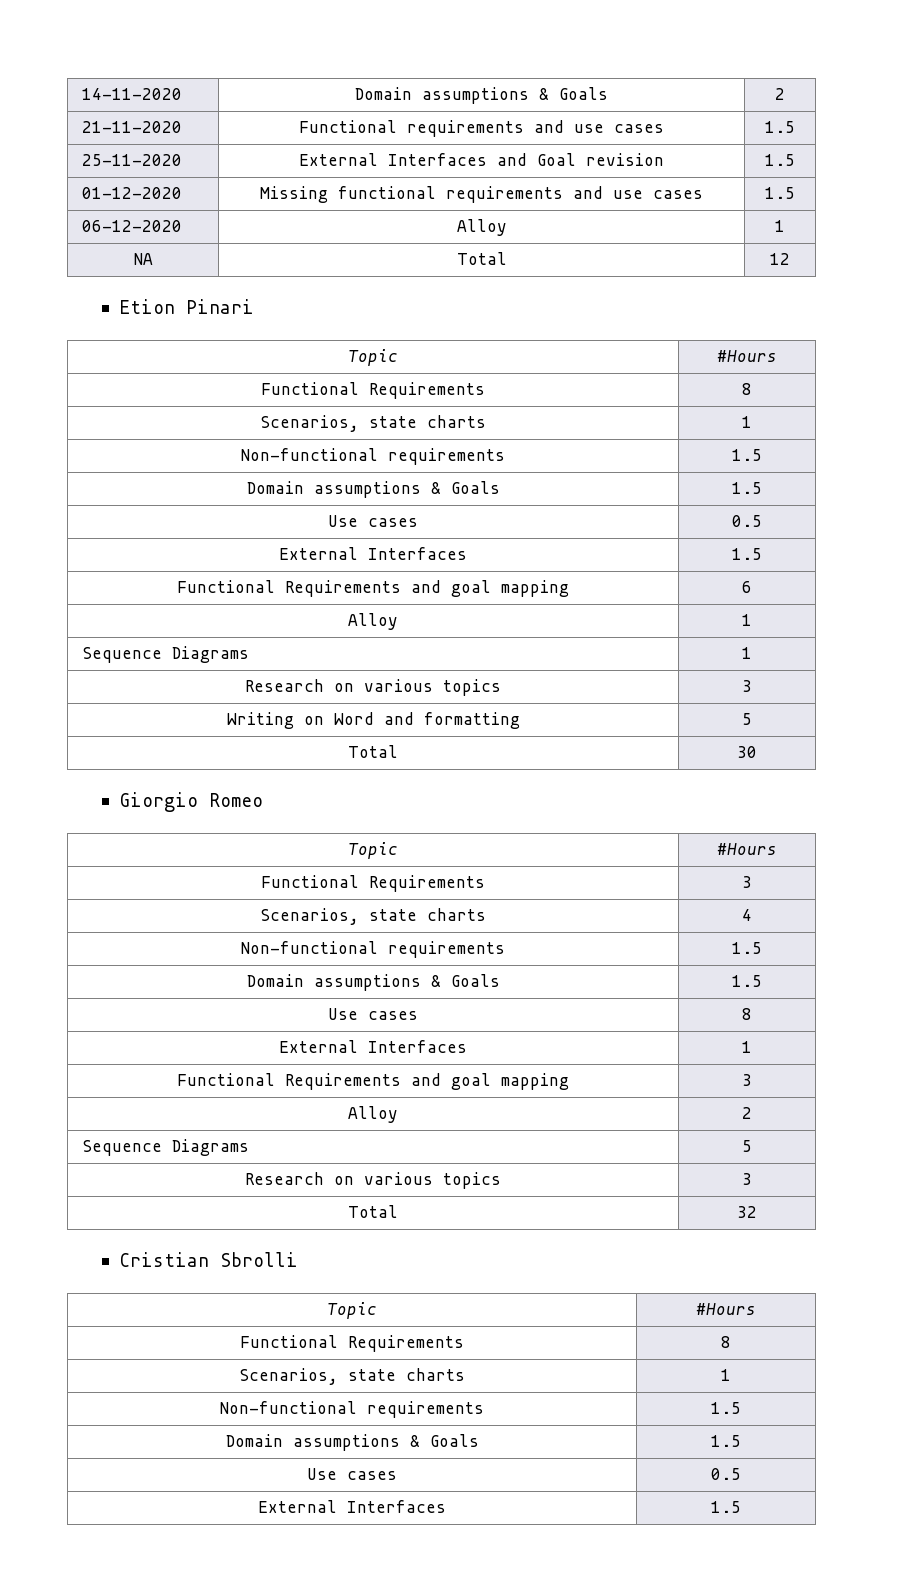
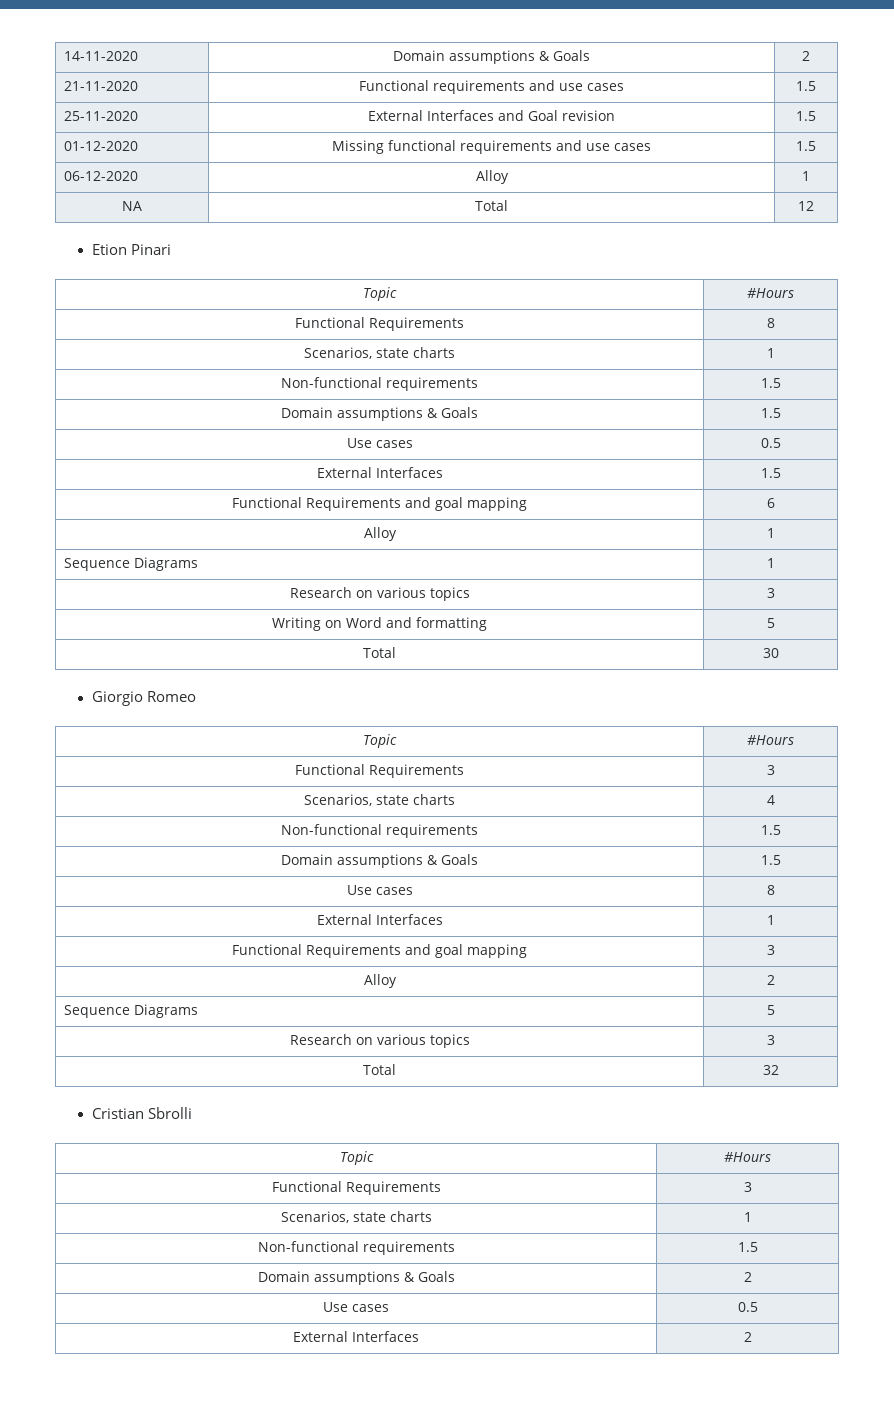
  Cristian Sbrolli
  Topic | #Hours
- Functional Requirements | 8
+ Functional Requirements | 3
  Scenarios, state charts | 1
  Non-functional requirements | 1.5
- Domain assumptions & Goals | 1.5
+ Domain assumptions & Goals | 2
  Use cases | 0.5
- External Interfaces | 1.5
+ External Interfaces | 2

